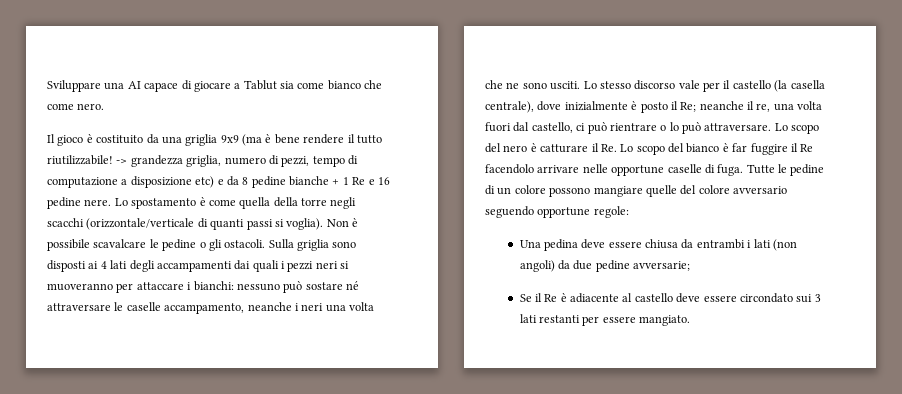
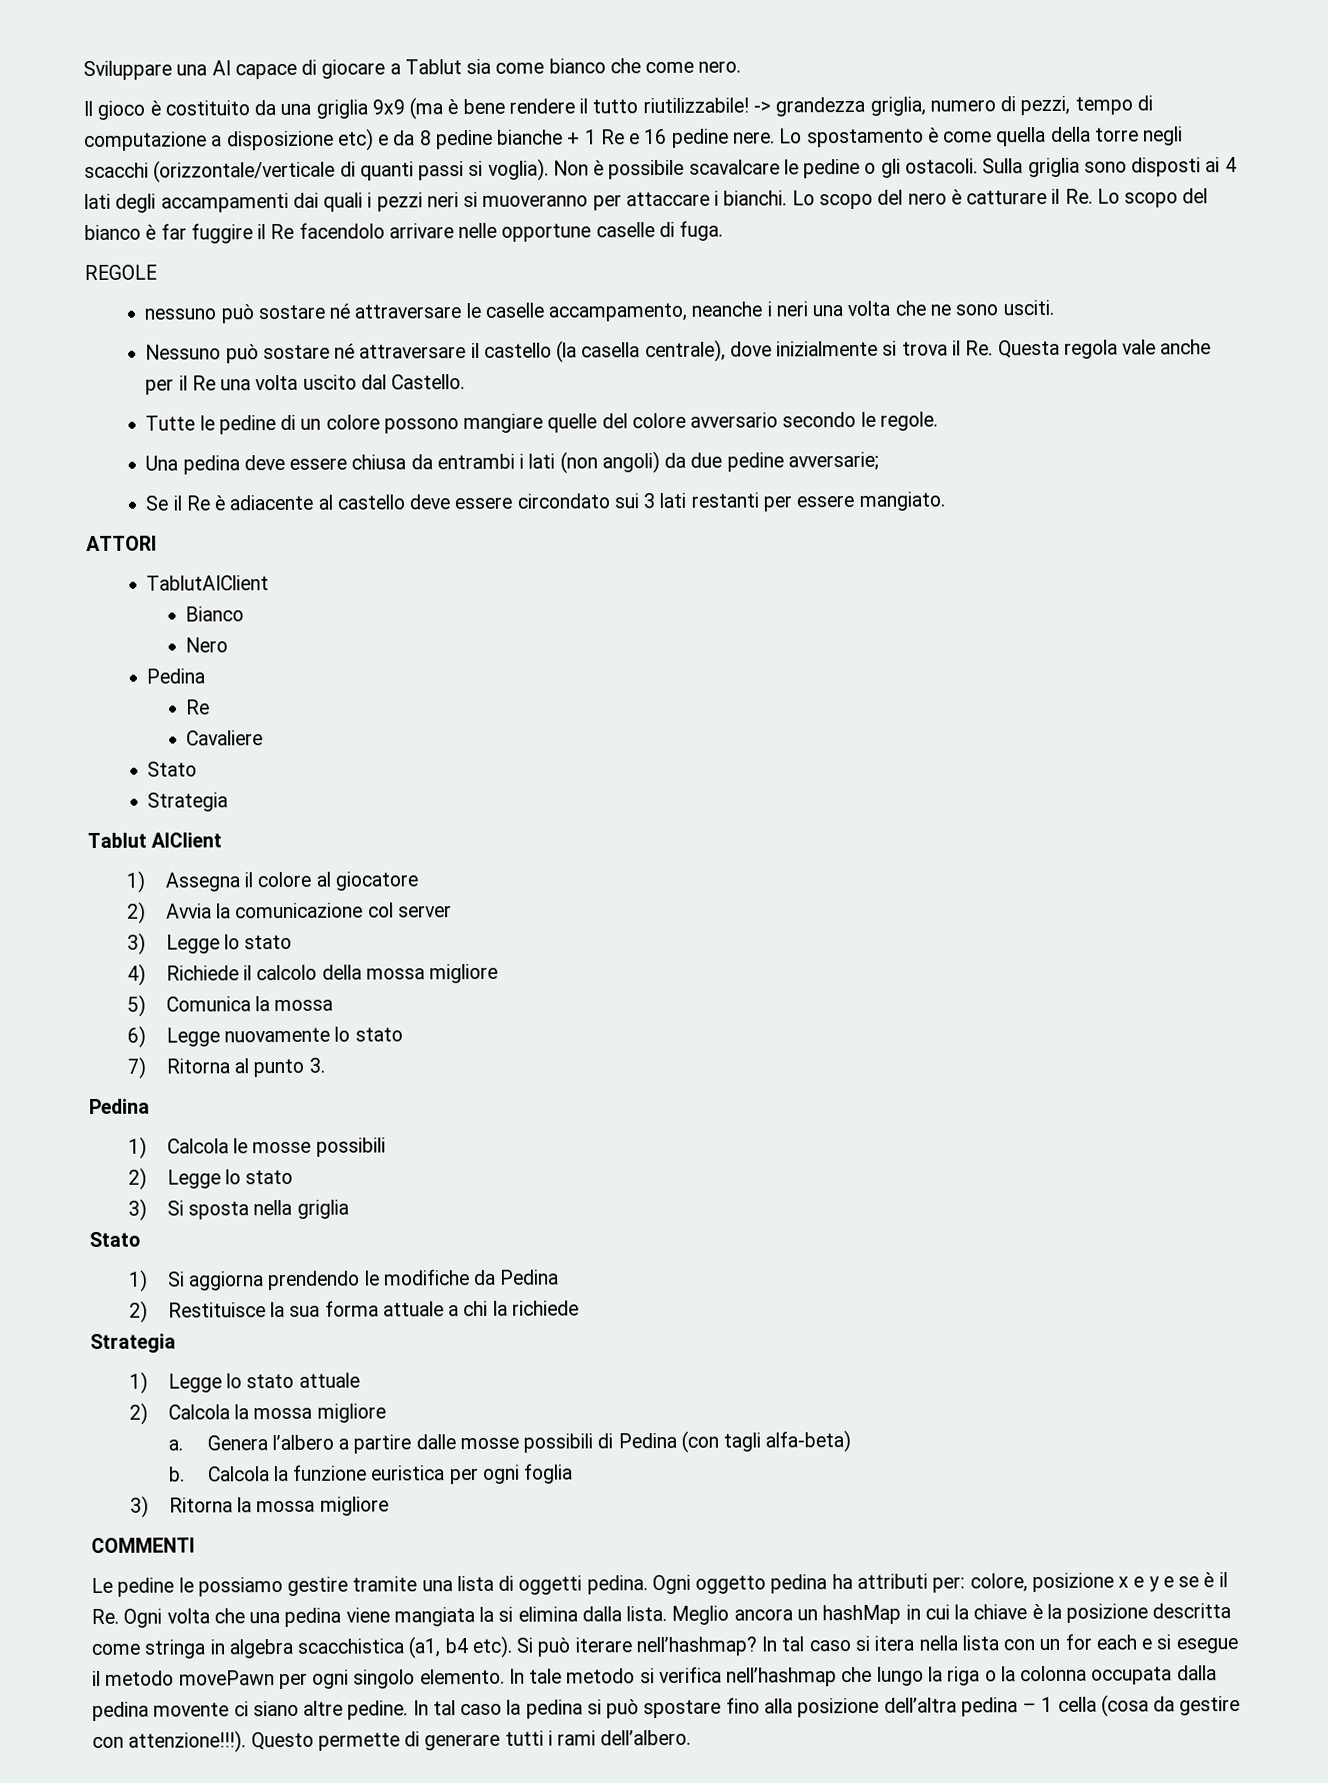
- Sulla griglia sono disposti ai 4 lati degli accampamenti dai quali i pezzi neri si muoveranno per attaccare i bianchi: nessuno può sostare né attraversare le caselle accampamento, neanche i neri una volta che ne sono usciti. Lo stesso discorso vale per il castello (la casella centrale), dove inizialmente è posto il Re; neanche il re, una volta fuori dal castello, ci può rientrare o lo può attraversare.
+ Sulla griglia sono disposti ai 4 lati degli accampamenti dai quali i pezzi neri si muoveranno per attaccare i bianchi.
- Lo scopo del nero è catturare il Re. Lo scopo del bianco è far fuggire il Re facendolo arrivare nelle opportune caselle di fuga. Tutte le pedine di un colore possono mangiare quelle del colore avversario seguendo opportune regole:
+ Lo scopo del nero è catturare il Re. Lo scopo del bianco è far fuggire il Re facendolo arrivare nelle opportune caselle di fuga.
+ REGOLE
+ nessuno può sostare né attraversare le caselle accampamento, neanche i neri una volta che ne sono usciti.
+ Nessuno può sostare né attraversare il castello (la casella centrale), dove inizialmente si trova il Re. Questa regola vale anche per il Re una volta uscito dal Castello.
+ Tutte le pedine di un colore possono mangiare quelle del colore avversario secondo le regole.
+ ATTORI
+ TablutAIClient
+ Bianco
+ Nero
+ Pedina
+ Re
+ Cavaliere
+ Stato
+ Strategia
+ Tablut AIClient
+ 1) Assegna il colore al giocatore
+ 2) Avvia la comunicazione col server
+ 3) Legge lo stato
+ 4) Richiede il calcolo della mossa migliore
+ 5) Comunica la mossa
+ 6) Legge nuovamente lo stato
+ 7) Ritorna al punto 3.
+ Pedina
+ 1) Calcola le mosse possibili
+ 2) Legge lo stato
+ 3) Si sposta nella griglia
+ Stato
+ 1) Si aggiorna prendendo le modifiche da Pedina
+ 2) Restituisce la sua forma attuale a chi la richiede
+ Strategia
+ 1) Legge lo stato attuale
+ 2) Calcola la mossa migliore
+ a. Genera l’albero a partire dalle mosse possibili di Pedina (con tagli alfa-beta)
+ b. Calcola la funzione euristica per ogni foglia
+ 3) Ritorna la mossa migliore
+ COMMENTI
+ Le pedine le possiamo gestire tramite una lista di oggetti pedina. Ogni oggetto pedina ha attributi per: colore, posizione x e y e se è il Re. Ogni volta che una pedina viene mangiata la si elimina dalla lista. Meglio ancora un hashMap in cui la chiave è la posizione descritta come stringa in algebra scacchistica (a1, b4 etc). Si può iterare nell’hashmap? In tal caso si itera nella lista con un for each e si esegue il metodo movePawn per ogni singolo elemento. In tale metodo si verifica nell’hashmap che lungo la riga o la colonna occupata dalla pedina movente ci siano altre pedine. In tal caso la pedina si può spostare fino alla posizione dell’altra pedina – 1 cella (cosa da gestire con attenzione!!!). Questo permette di generare tutti i rami dell’albero.

